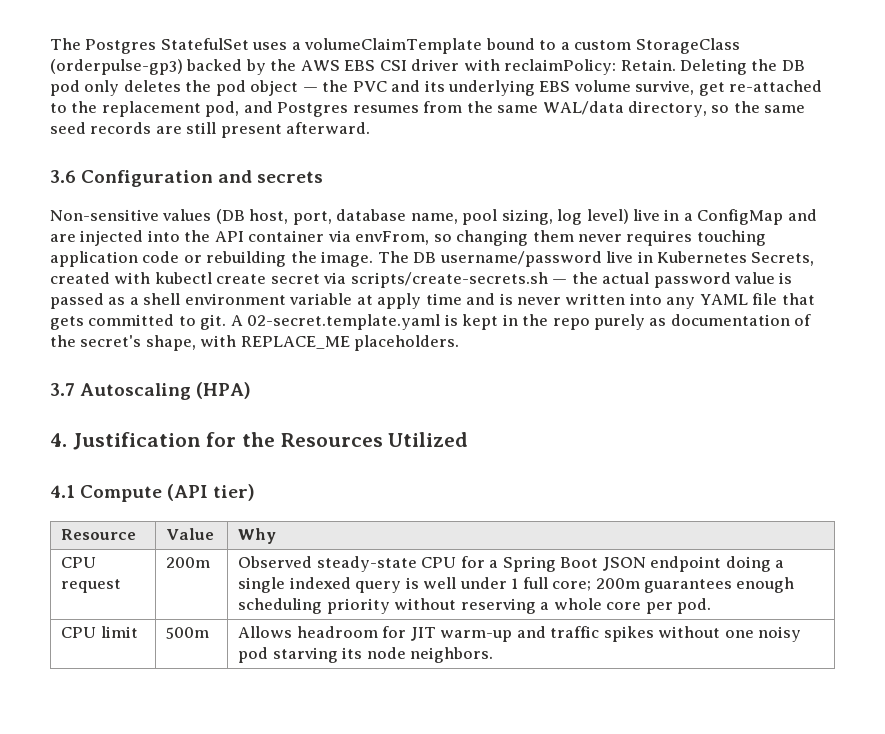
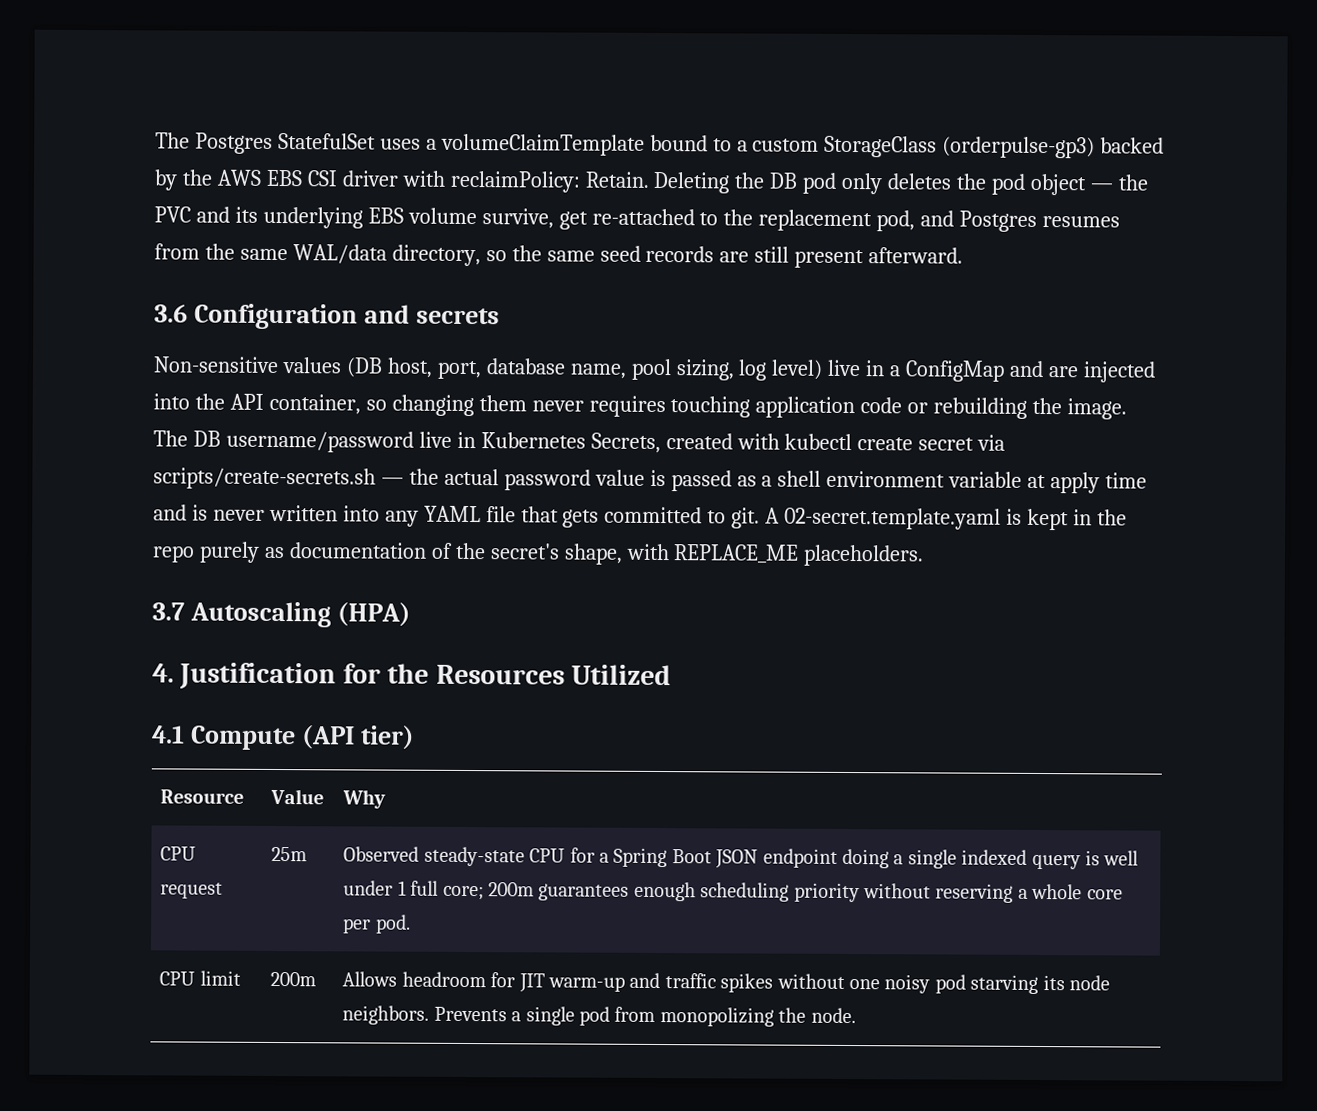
- Non-sensitive values (DB host, port, database name, pool sizing, log level) live in a ConfigMap and are injected into the API container via envFrom, so changing them never requires touching application code or rebuilding the image.
+ Non-sensitive values (DB host, port, database name, pool sizing, log level) live in a ConfigMap and are injected into the API container, so changing them never requires touching application code or rebuilding the image.
- CPU request | 200m | Observed steady-state CPU for a Spring Boot JSON endpoint doing a single indexed query is well under 1 full core; 200m guarantees enough scheduling priority without reserving a whole core per pod.
+ CPU request | 25m | Observed steady-state CPU for a Spring Boot JSON endpoint doing a single indexed query is well under 1 full core; 200m guarantees enough scheduling priority without reserving a whole core per pod.
- CPU limit | 500m | Allows headroom for JIT warm-up and traffic spikes without one noisy pod starving its node neighbors.
+ CPU limit | 200m | Allows headroom for JIT warm-up and traffic spikes without one noisy pod starving its node neighbors. Prevents a single pod from monopolizing the node.

